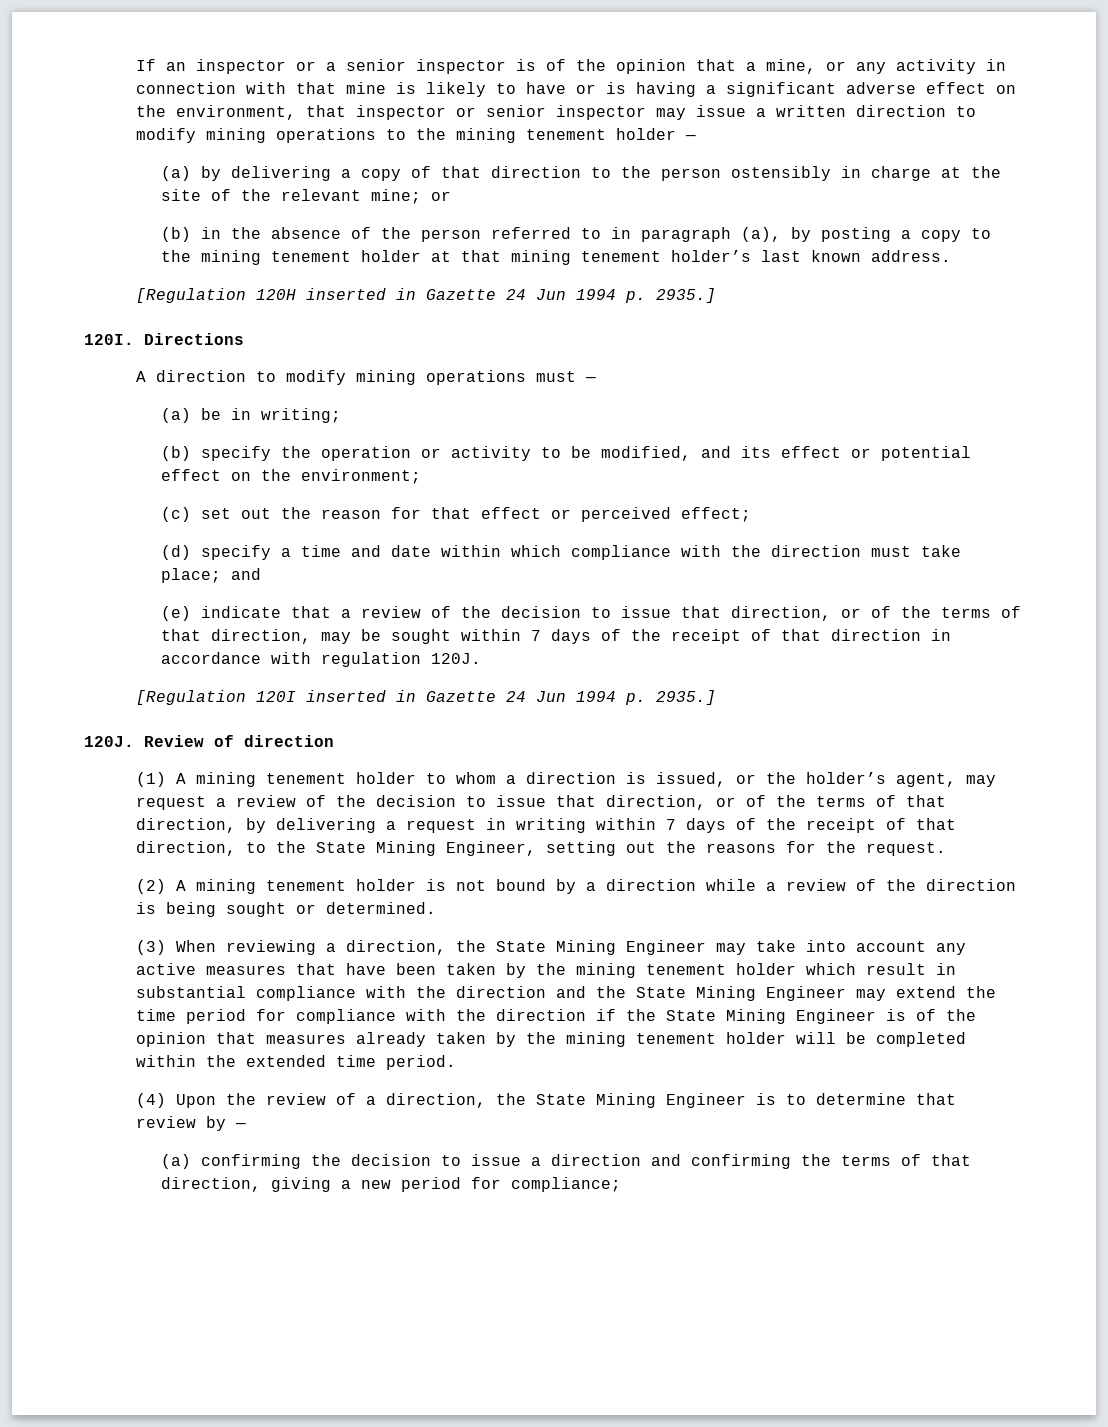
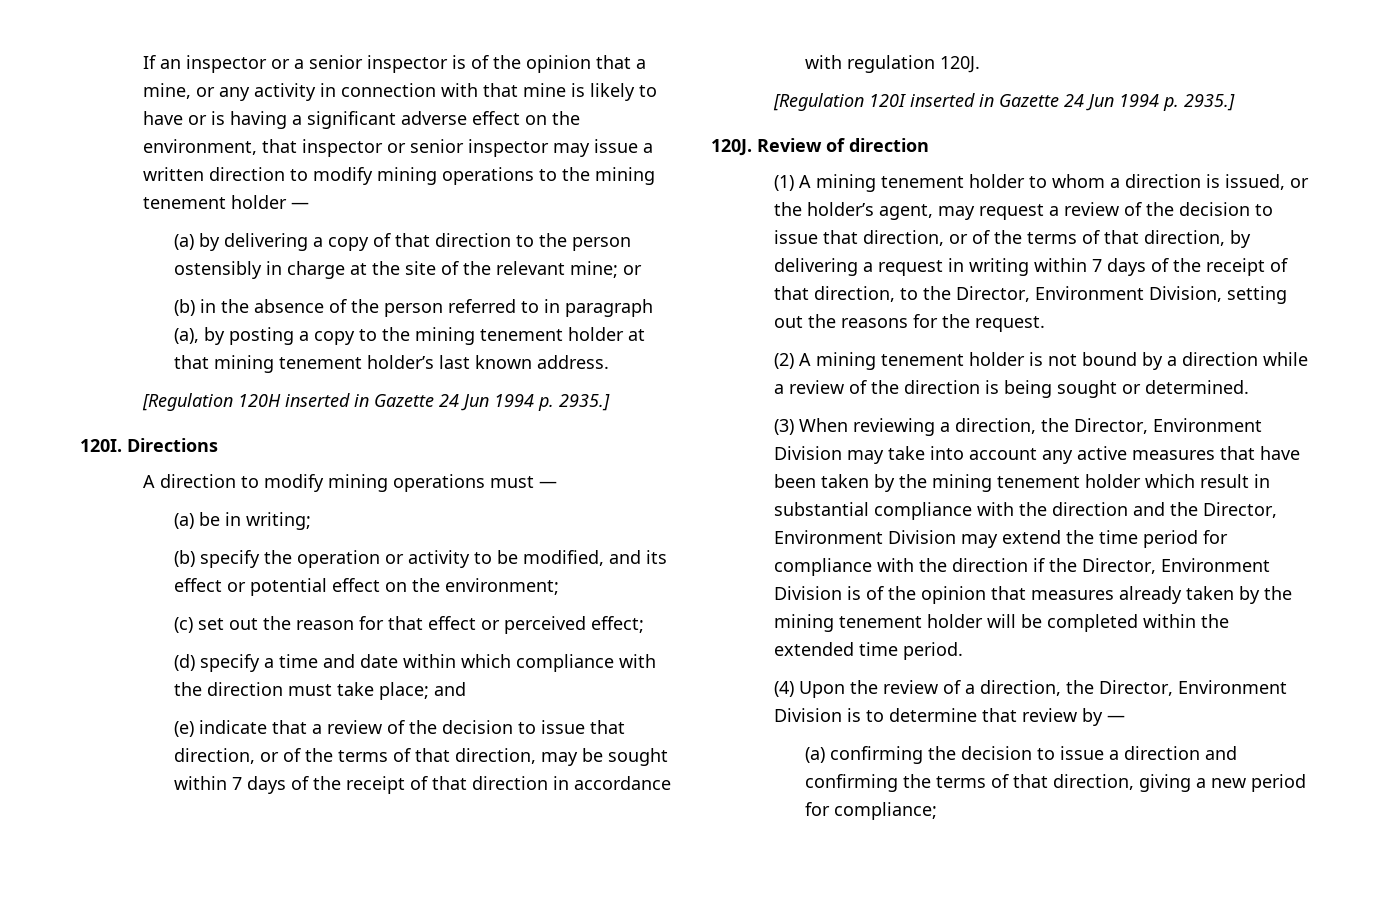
- (1) A mining tenement holder to whom a direction is issued, or the holder’s agent, may request a review of the decision to issue that direction, or of the terms of that direction, by delivering a request in writing within 7 days of the receipt of that direction, to the State Mining Engineer, setting out the reasons for the request.
+ (1) A mining tenement holder to whom a direction is issued, or the holder’s agent, may request a review of the decision to issue that direction, or of the terms of that direction, by delivering a request in writing within 7 days of the receipt of that direction, to the Director, Environment Division, setting out the reasons for the request.
- (3) When reviewing a direction, the State Mining Engineer may take into account any active measures that have been taken by the mining tenement holder which result in substantial compliance with the direction and the State Mining Engineer may extend the time period for compliance with the direction if the State Mining Engineer is of the opinion that measures already taken by the mining tenement holder will be completed within the extended time period.
+ (3) When reviewing a direction, the Director, Environment Division may take into account any active measures that have been taken by the mining tenement holder which result in substantial compliance with the direction and the Director, Environment Division may extend the time period for compliance with the direction if the Director, Environment Division is of the opinion that measures already taken by the mining tenement holder will be completed within the extended time period.
- (4) Upon the review of a direction, the State Mining Engineer is to determine that review by —
+ (4) Upon the review of a direction, the Director, Environment Division is to determine that review by —

